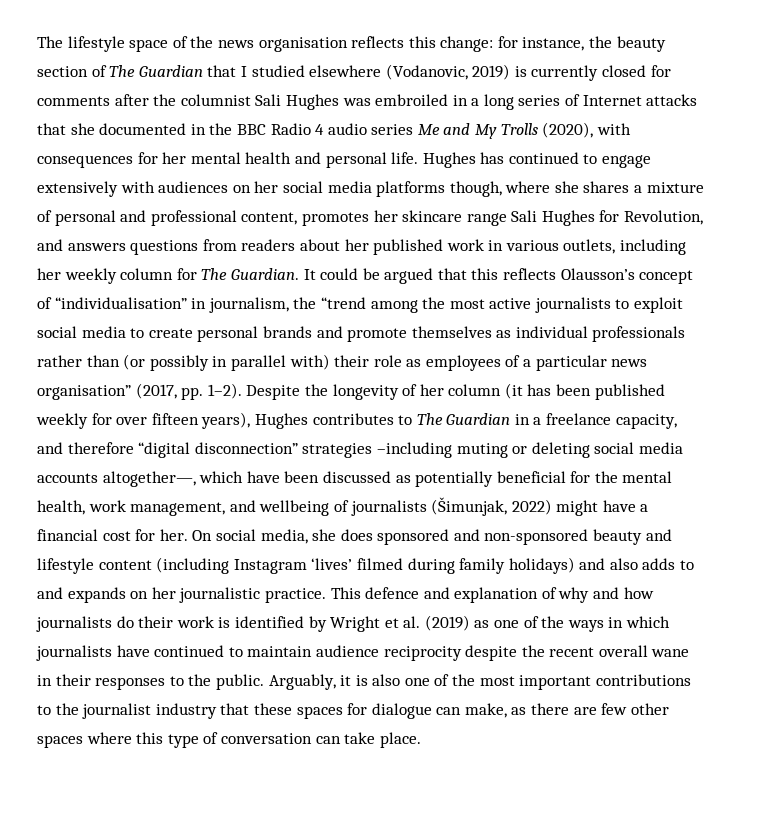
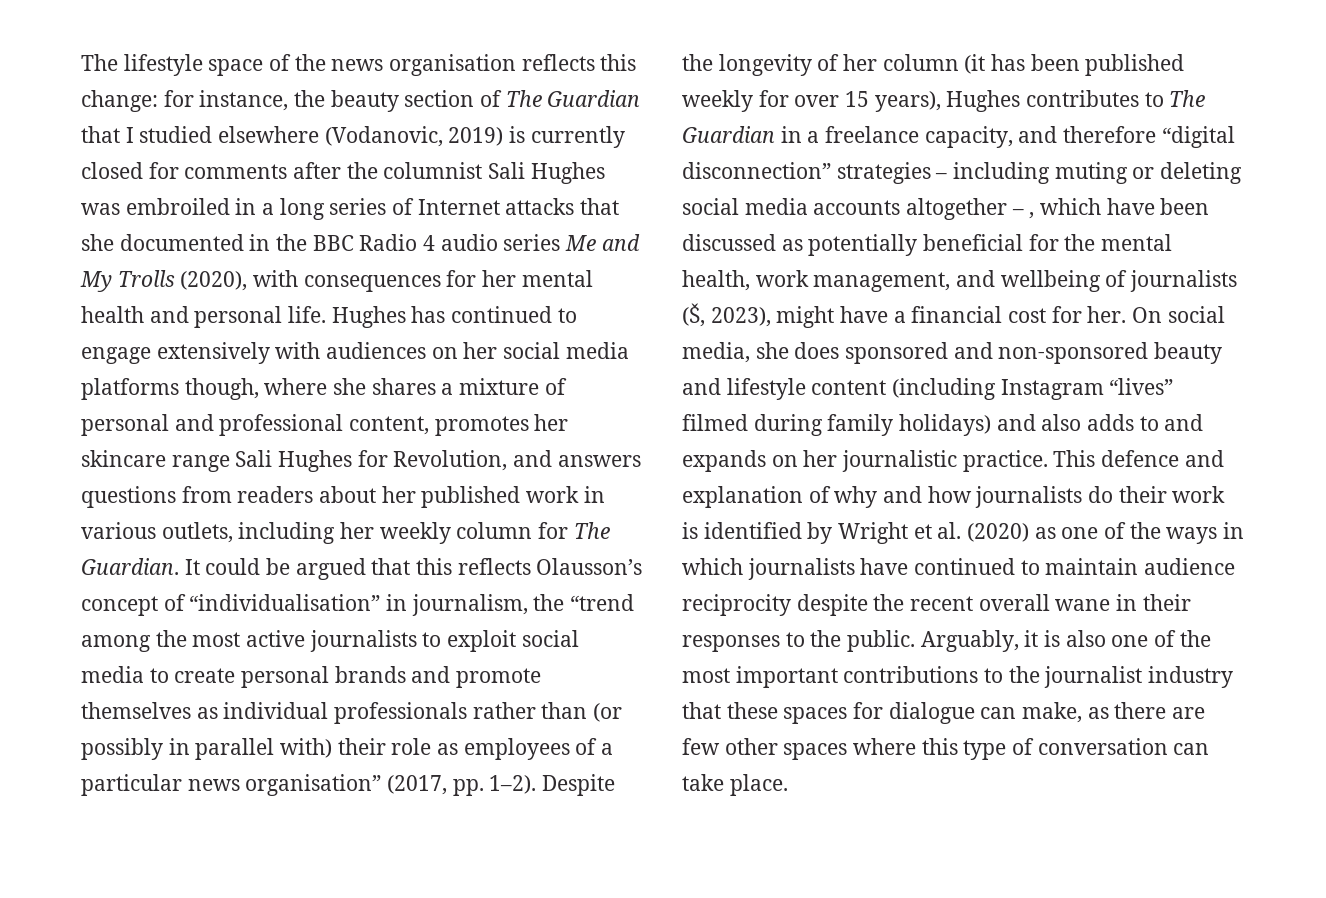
- Despite the longevity of her column (it has been published weekly for over fifteen years), Hughes contributes to The Guardian in a freelance capacity, and therefore “digital disconnection” strategies –including muting or deleting social media accounts altogether—, which have been discussed as potentially beneficial for the mental health, work management, and wellbeing of journalists (Šimunjak, 2022) might have a financial cost for her.
+ Despite the longevity of her column (it has been published weekly for over 15 years), Hughes contributes to The Guardian in a freelance capacity, and therefore “digital disconnection” strategies – including muting or deleting social media accounts altogether – , which have been discussed as potentially beneficial for the mental health, work management, and wellbeing of journalists (Š, 2023), might have a financial cost for her.
- On social media, she does sponsored and non-sponsored beauty and lifestyle content (including Instagram ‘lives’ filmed during family holidays) and also adds to and expands on her journalistic practice.
+ On social media, she does sponsored and non-sponsored beauty and lifestyle content (including Instagram “lives” filmed during family holidays) and also adds to and expands on her journalistic practice.
- This defence and explanation of why and how journalists do their work is identified by Wright et al. (2019) as one of the ways in which journalists have continued to maintain audience reciprocity despite the recent overall wane in their responses to the public.
+ This defence and explanation of why and how journalists do their work is identified by Wright et al. (2020) as one of the ways in which journalists have continued to maintain audience reciprocity despite the recent overall wane in their responses to the public.

